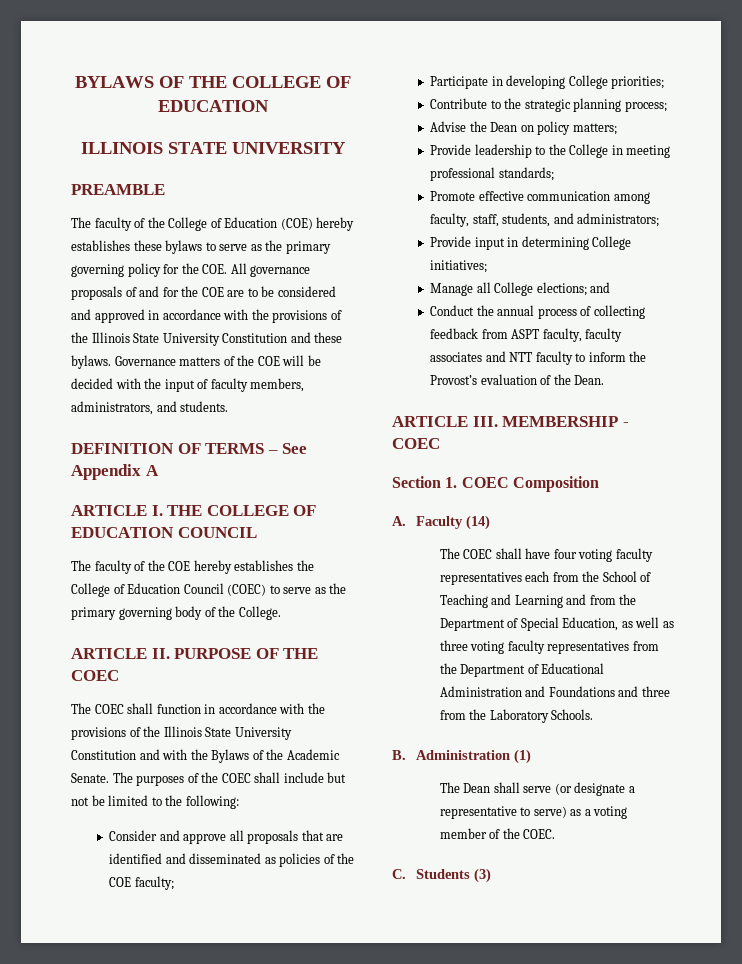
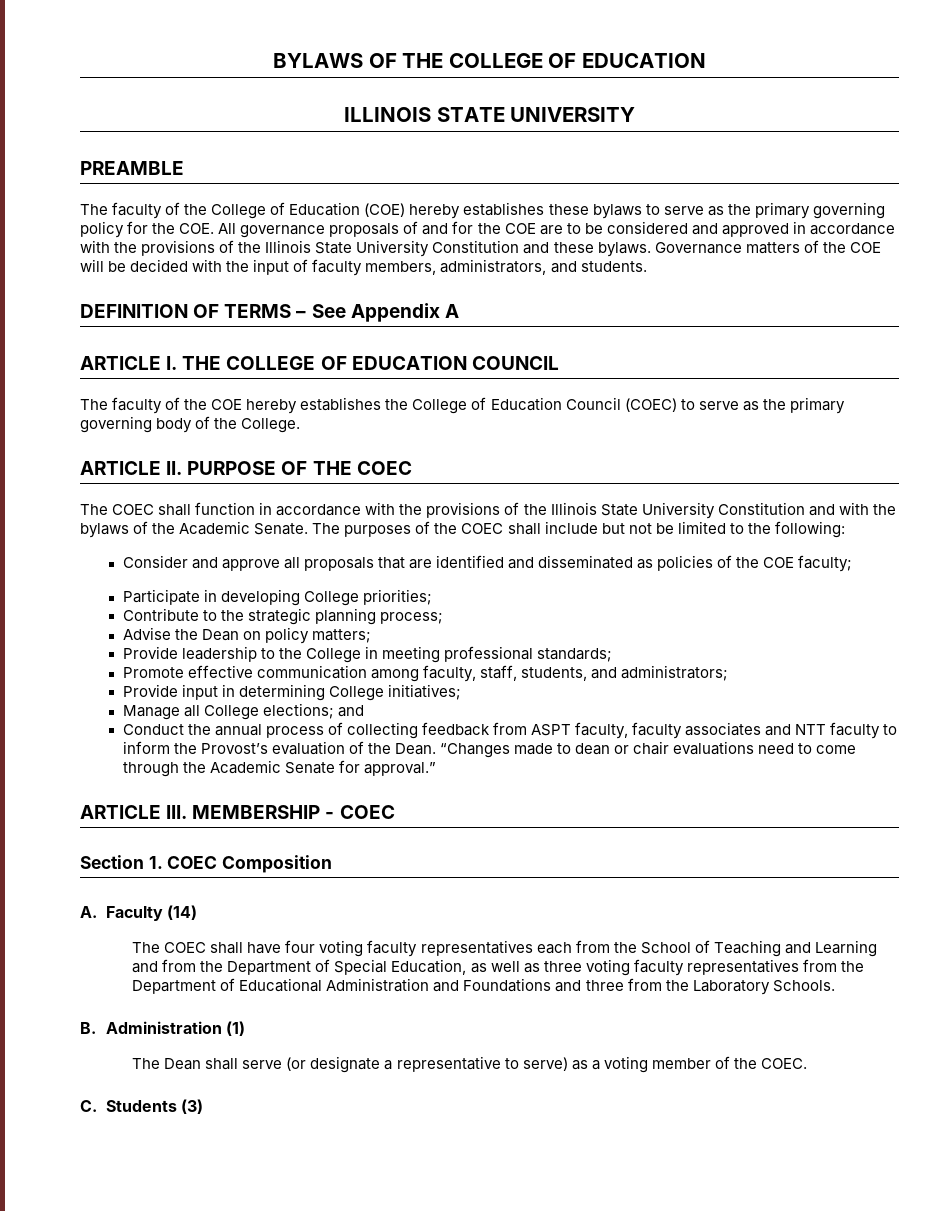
- The COEC shall function in accordance with the provisions of the Illinois State University Constitution and with the Bylaws of the Academic Senate.
+ The COEC shall function in accordance with the provisions of the Illinois State University Constitution and with the bylaws of the Academic Senate.
+ “Changes made to dean or chair evaluations need to come through the Academic Senate for approval.”

